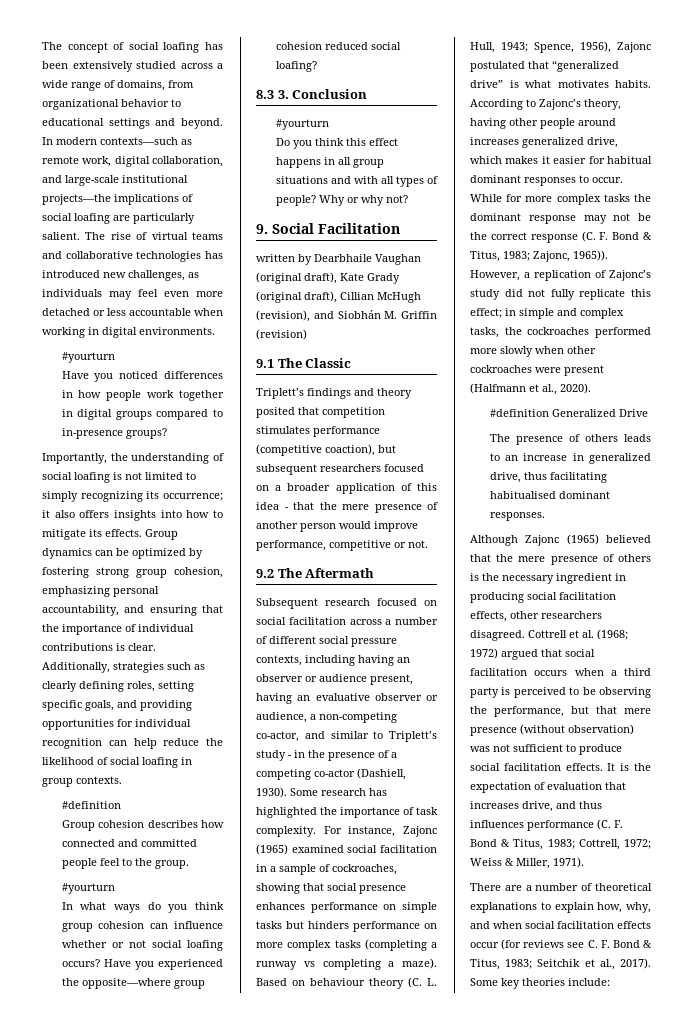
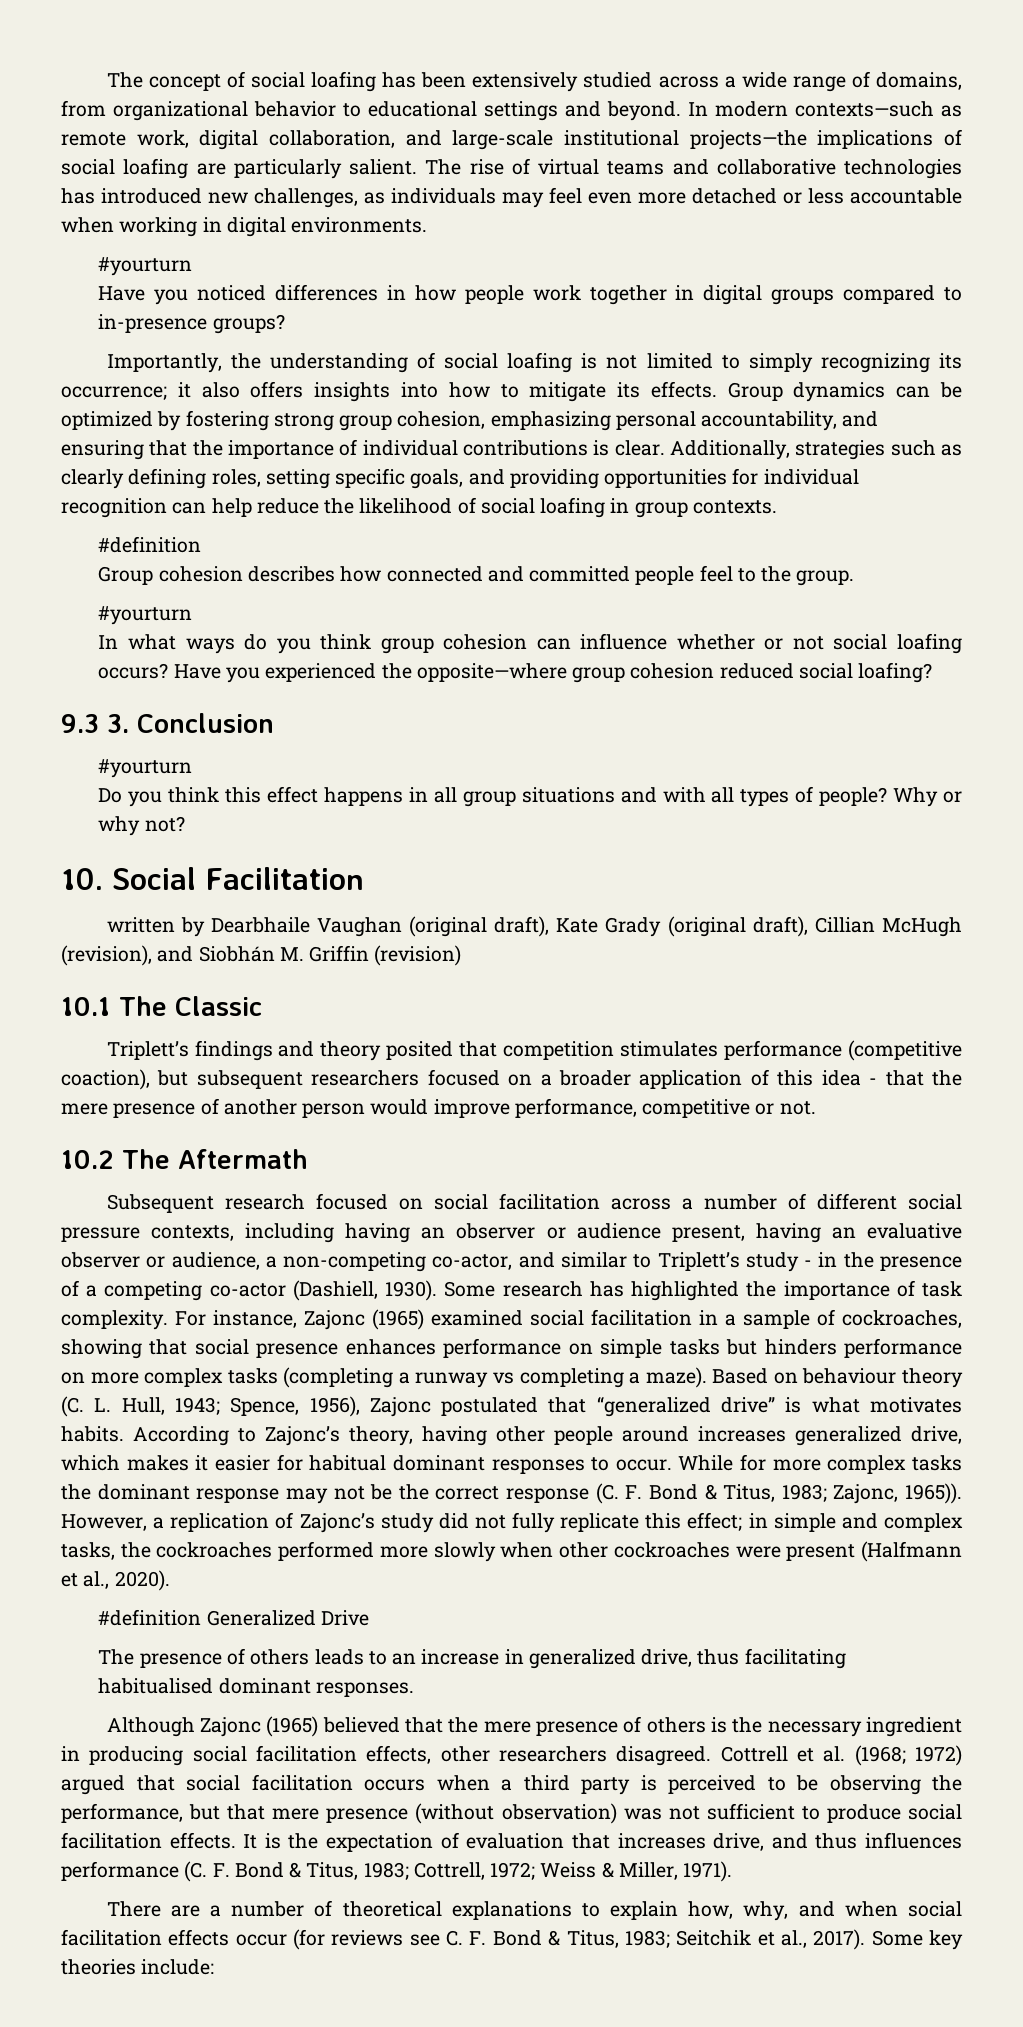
- 8.3 3. Conclusion
+ 9.3 3. Conclusion
- 9. Social Facilitation
+ 10. Social Facilitation
- 9.1 The Classic
+ 10.1 The Classic
- 9.2 The Aftermath
+ 10.2 The Aftermath

